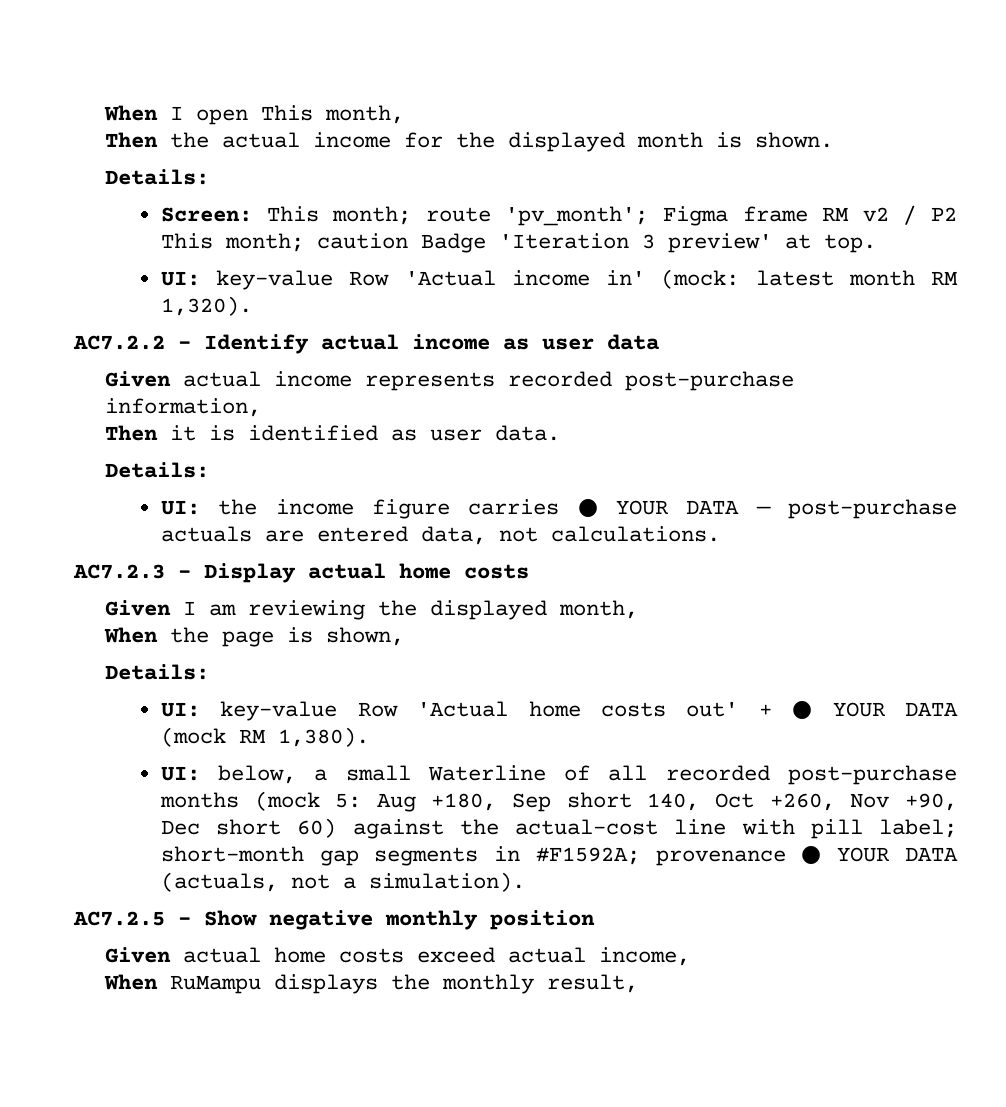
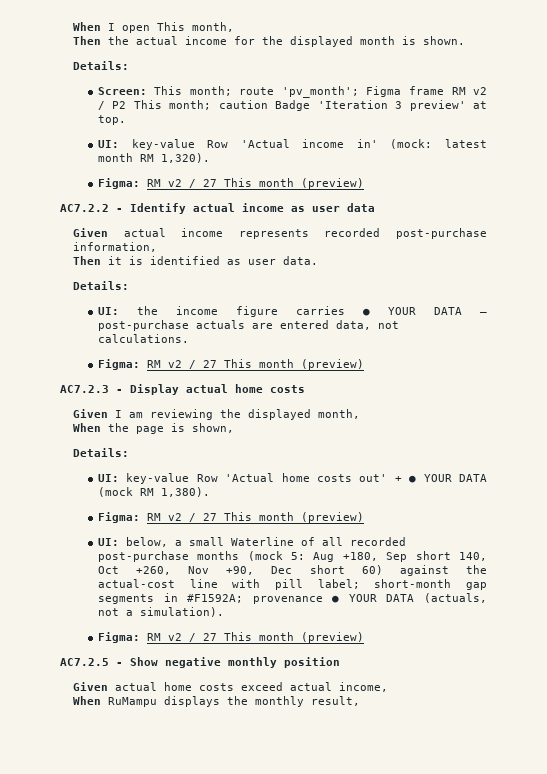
  UI: key-value Row 'Actual income in' (mock: latest month RM 1,320).
+ Figma: RM v2 / 27 This month (preview)
  UI: the income figure carries ● YOUR DATA — post-purchase actuals are entered data, not calculations.
+ Figma: RM v2 / 27 This month (preview)
  UI: key-value Row 'Actual home costs out' + ● YOUR DATA (mock RM 1,380).
+ Figma: RM v2 / 27 This month (preview)
  UI: below, a small Waterline of all recorded post-purchase months (mock 5: Aug +180, Sep short 140, Oct +260, Nov +90, Dec short 60) against the actual-cost line with pill label; short-month gap segments in #F1592A; provenance ● YOUR DATA (actuals, not a simulation).
+ Figma: RM v2 / 27 This month (preview)

